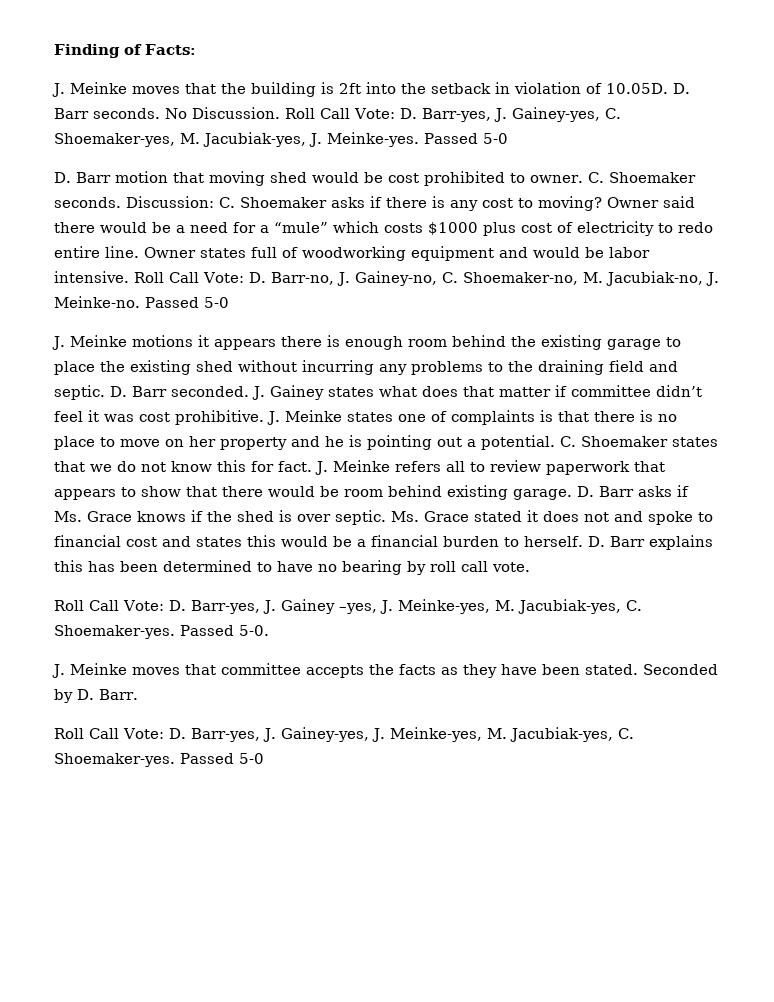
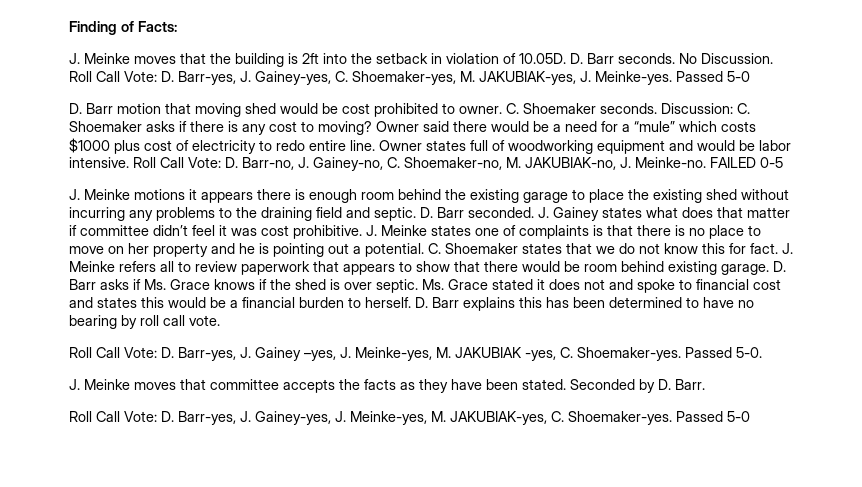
- Roll Call Vote: D. Barr-yes, J. Gainey-yes, C. Shoemaker-yes, M. Jacubiak-yes, J. Meinke-yes.
+ Roll Call Vote: D. Barr-yes, J. Gainey-yes, C. Shoemaker-yes, M. JAKUBIAK-yes, J. Meinke-yes.
- Roll Call Vote: D. Barr-no, J. Gainey-no, C. Shoemaker-no, M. Jacubiak-no, J. Meinke-no. Passed 5-0
+ Roll Call Vote: D. Barr-no, J. Gainey-no, C. Shoemaker-no, M. JAKUBIAK-no, J. Meinke-no. FAILED 0-5
- Roll Call Vote: D. Barr-yes, J. Gainey –yes, J. Meinke-yes, M. Jacubiak-yes, C. Shoemaker-yes.
+ Roll Call Vote: D. Barr-yes, J. Gainey –yes, J. Meinke-yes, M. JAKUBIAK -yes, C. Shoemaker-yes.
- Roll Call Vote: D. Barr-yes, J. Gainey-yes, J. Meinke-yes, M. Jacubiak-yes, C. Shoemaker-yes.
+ Roll Call Vote: D. Barr-yes, J. Gainey-yes, J. Meinke-yes, M. JAKUBIAK-yes, C. Shoemaker-yes.

